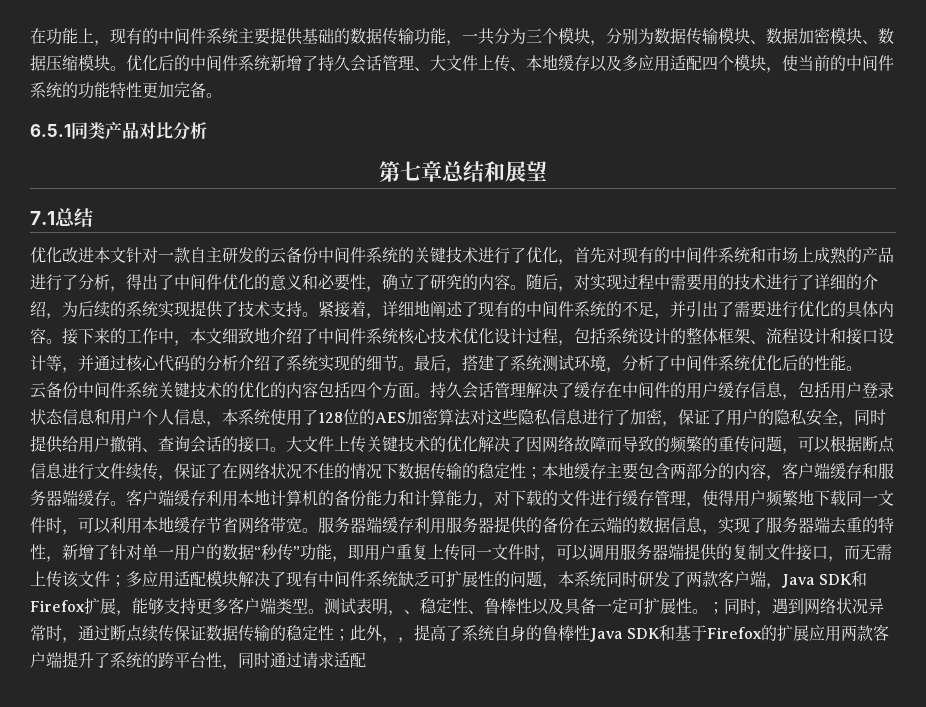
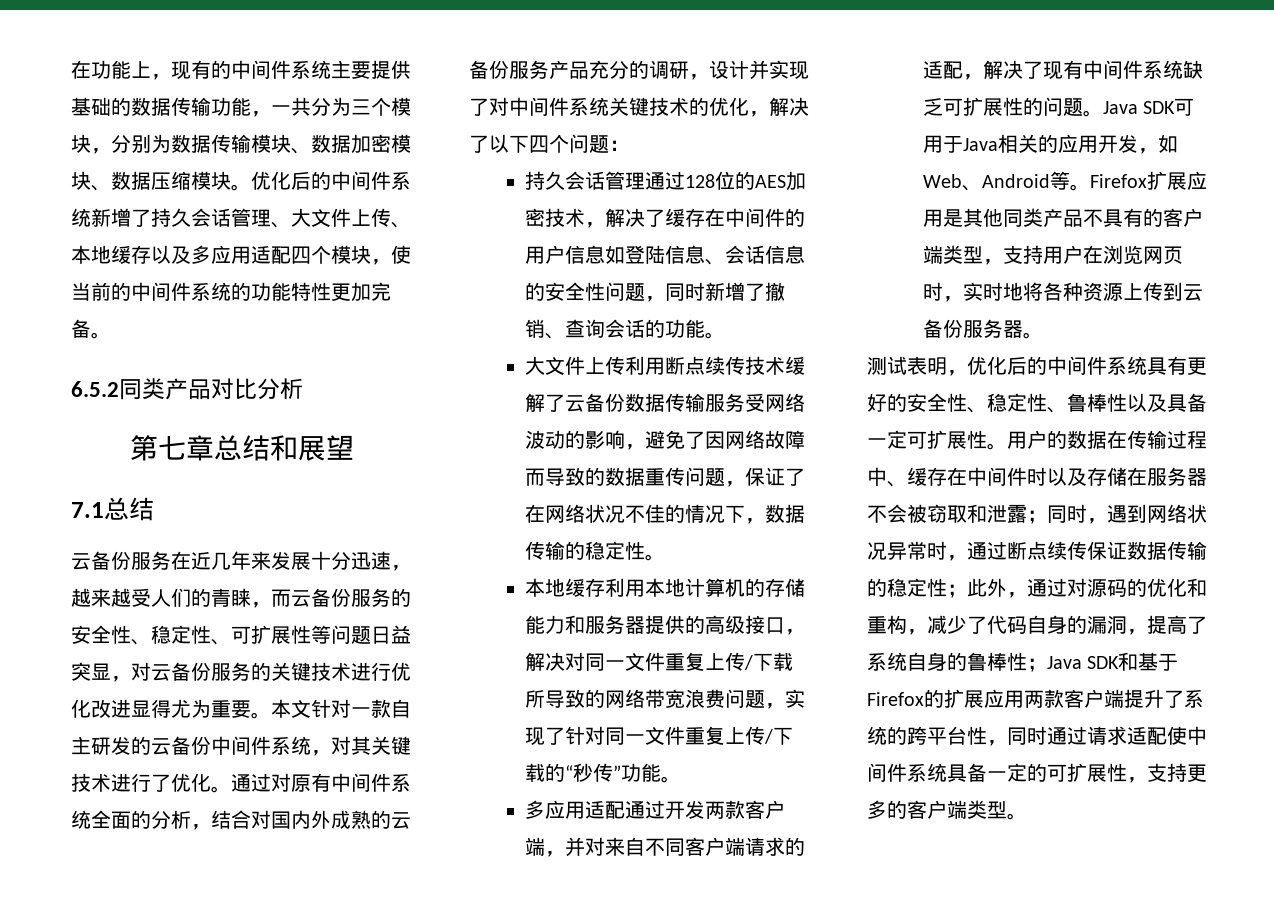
- 6.5.1同类产品对比分析
+ 6.5.2同类产品对比分析
- 优化改进本文针对一款自主研发的云备份中间件系统的关键技术进行了优化，首先对现有的中间件系统和市场上成熟的产品进行了分析，得出了中间件优化的意义和必要性，确立了研究的内容。随后，对实现过程中需要用的技术进行了详细的介绍，为后续的系统实现提供了技术支持。紧接着，详细地阐述了现有的中间件系统的不足，并引出了需要进行优化的具体内容。接下来的工作中，本文细致地介绍了中间件系统核心技术优化设计过程，包括系统设计的整体框架、流程设计和接口设计等，并通过核心代码的分析介绍了系统实现的细节。最后，搭建了系统测试环境，分析了中间件系统优化后的性能。
- 云备份中间件系统关键技术的优化的内容包括四个方面。持久会话管理解决了缓存在中间件的用户缓存信息，包括用户登录状态信息和用户个人信息，本系统使用了128位的AES加密算法对这些隐私信息进行了加密，保证了用户的隐私安全，同时提供给用户撤销、查询会话的接口。大文件上传关键技术的优化解决了因网络故障而导致的频繁的重传问题，可以根据断点信息进行文件续传，保证了在网络状况不佳的情况下数据传输的稳定性；本地缓存主要包含两部分的内容，客户端缓存和服务器端缓存。客户端缓存利用本地计算机的备份能力和计算能力，对下载的文件进行缓存管理，使得用户频繁地下载同一文件时，可以利用本地缓存节省网络带宽。服务器端缓存利用服务器提供的备份在云端的数据信息，实现了服务器端去重的特性，新增了针对单一用户的数据“秒传”功能，即用户重复上传同一文件时，可以调用服务器端提供的复制文件接口，而无需上传该文件；多应用适配模块解决了现有中间件系统缺乏可扩展性的问题，本系统同时研发了两款客户端，Java SDK和Firefox扩展，能够支持更多客户端类型。测试表明，、稳定性、鲁棒性以及具备一定可扩展性。
+ 云备份服务在近几年来发展十分迅速，越来越受人们的青睐，而云备份服务的安全性、稳定性、可扩展性等问题日益突显，对云备份服务的关键技术进行优化改进显得尤为重要。本文针对一款自主研发的云备份中间件系统，对其关键技术进行了优化。通过对原有中间件系统全面的分析，结合对国内外成熟的云备份服务产品充分的调研，设计并实现了对中间件系统关键技术的优化，解决了以下四个问题：
+ 持久会话管理通过128位的AES加密技术，解决了缓存在中间件的用户信息如登陆信息、会话信息的安全性问题，同时新增了撤销、查询会话的功能。
+ 大文件上传利用断点续传技术缓解了云备份数据传输服务受网络波动的影响，避免了因网络故障而导致的数据重传问题，保证了在网络状况不佳的情况下，数据传输的稳定性。
+ 本地缓存利用本地计算机的存储能力和服务器提供的高级接口，解决对同一文件重复上传/下载所导致的网络带宽浪费问题，实现了针对同一文件重复上传/下载的“秒传”功能。
+ 多应用适配通过开发两款客户端，并对来自不同客户端请求的适配，解决了现有中间件系统缺乏可扩展性的问题。Java SDK可用于Java相关的应用开发，如Web、Android等。Firefox扩展应用是其他同类产品不具有的客户端类型，支持用户在浏览网页时，实时地将各种资源上传到云备份服务器。
+ 测试表明，优化后的中间件系统具有更好的安全性、稳定性、鲁棒性以及具备一定可扩展性。
- ；同时，遇到网络状况异常时，通过断点续传保证数据传输的稳定性；此外，，提高了系统自身的鲁棒性Java SDK和基于Firefox的扩展应用两款客户端提升了系统的跨平台性，同时通过请求适配
+ 用户的数据在传输过程中、缓存在中间件时以及存储在服务器不会被窃取和泄露；同时，遇到网络状况异常时，通过断点续传保证数据传输的稳定性；此外，通过对源码的优化和重构，减少了代码自身的漏洞，提高了系统自身的鲁棒性；Java SDK和基于Firefox的扩展应用两款客户端提升了系统的跨平台性，同时通过请求适配使中间件系统具备一定的可扩展性，支持更多的客户端类型。

